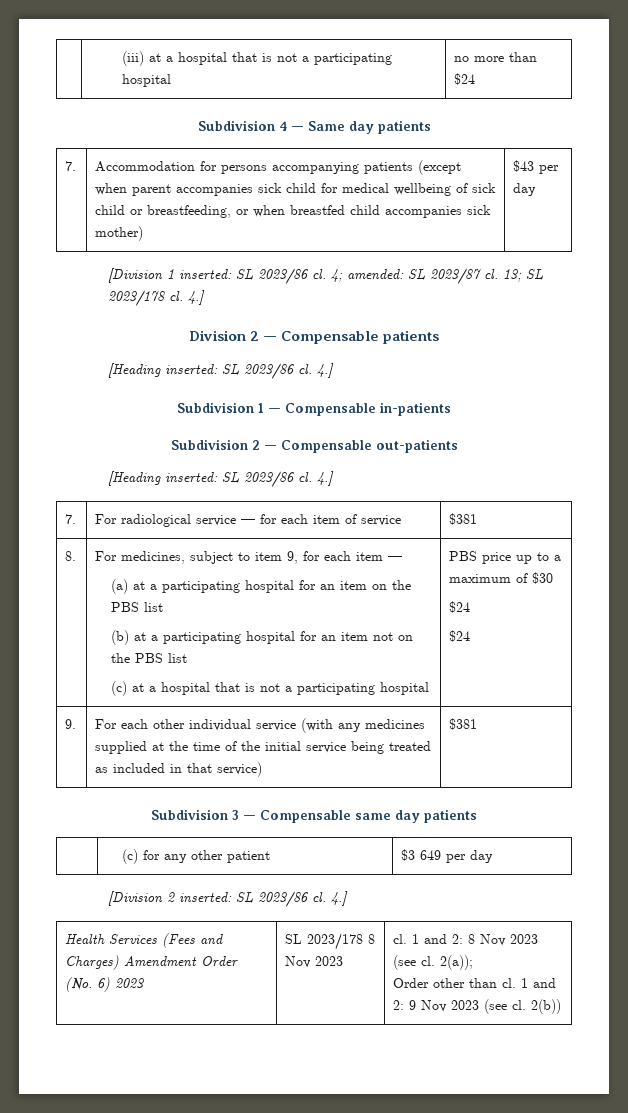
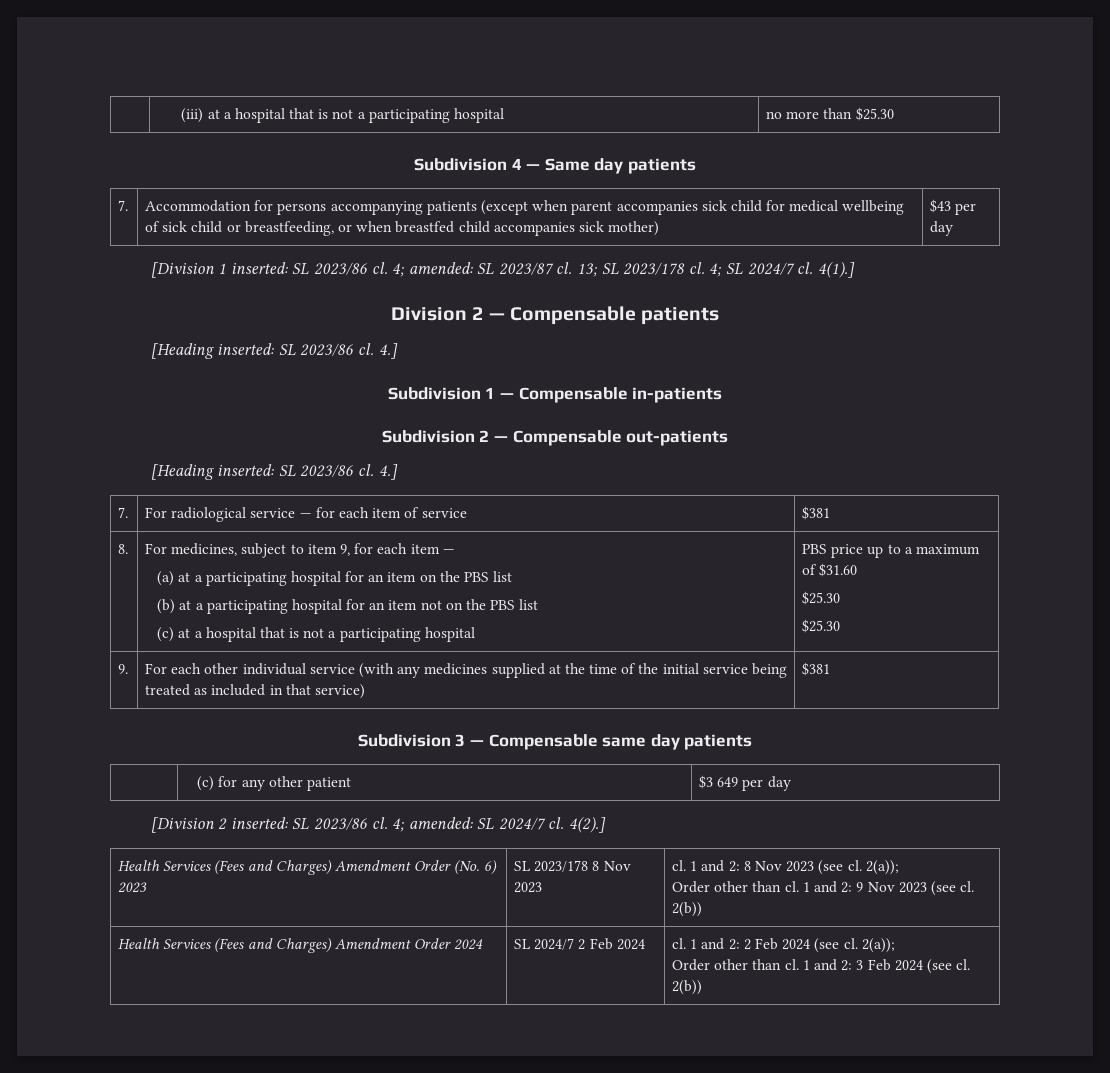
- | (iii) at a hospital that is not a participating hospital | no more than $24
+ | (iii) at a hospital that is not a participating hospital | no more than $25.30
- 13; SL 2023/178 cl. 4.]
+ 13; SL 2023/178 cl. 4; SL 2024/7 cl. 4(1).]
- PBS price up to a maximum of $30
- $24
- $24
+ PBS price up to a maximum of $31.60
+ $25.30
+ $25.30
- [Division 2 inserted: SL 2023/86 cl. 4.]
+ [Division 2 inserted: SL 2023/86 cl. 4; amended: SL 2024/7 cl. 4(2).]
+ Health Services (Fees and Charges) Amendment Order 2024 | SL 2024/7 2 Feb 2024 | cl. 1 and 2: 2 Feb 2024 (see cl. 2(a));
+ Order other than cl. 1 and 2: 3 Feb 2024 (see cl. 2(b))

